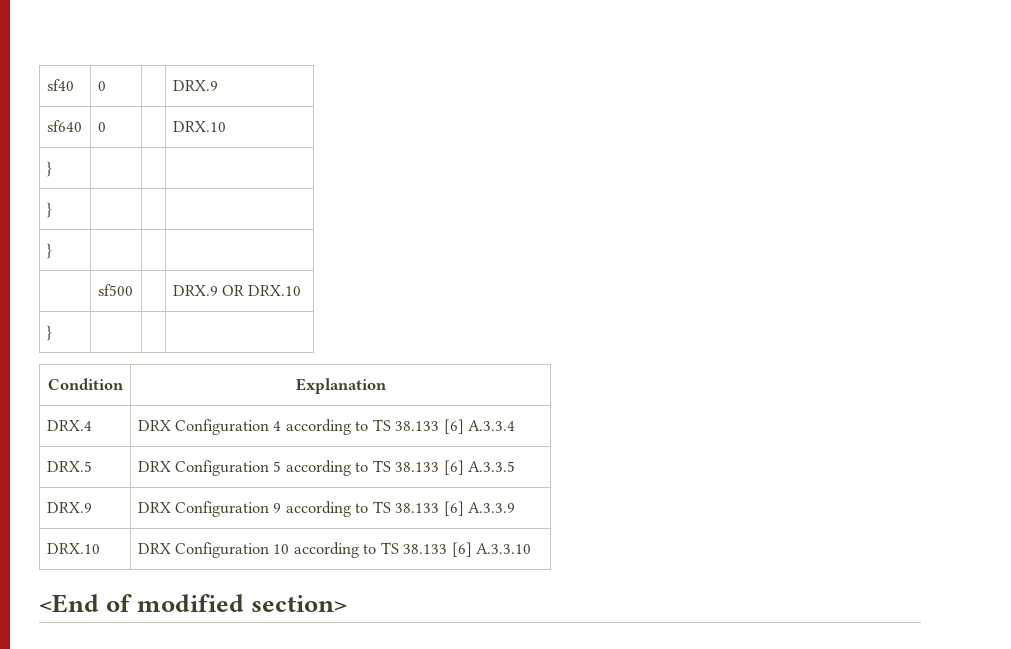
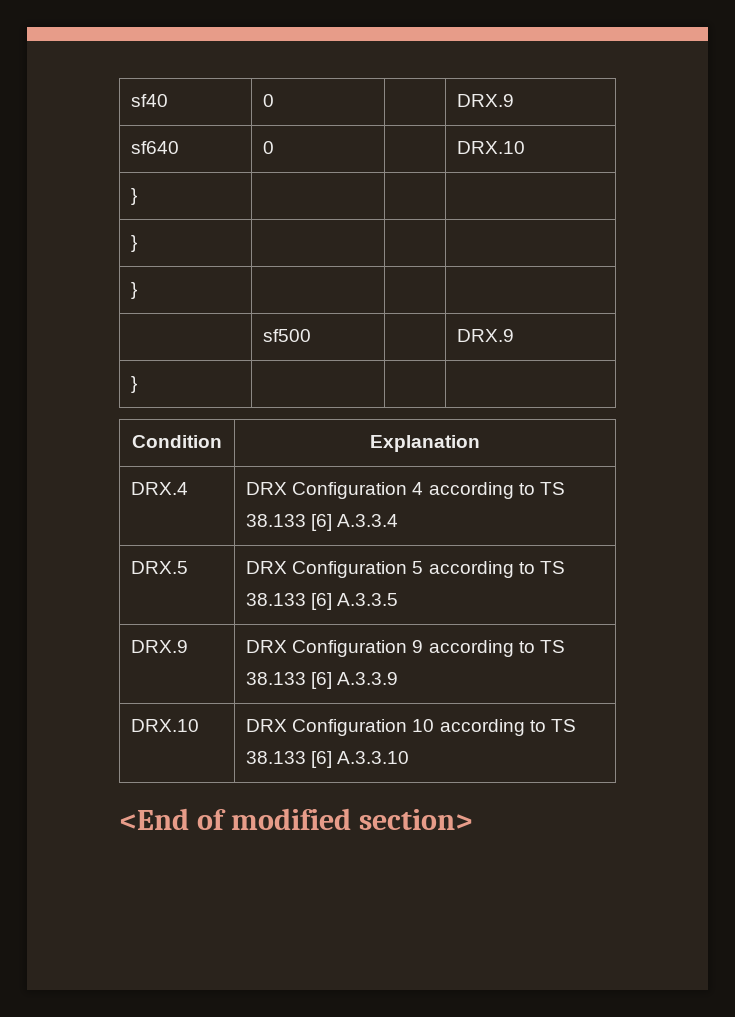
- | sf500 | | DRX.9 OR DRX.10
+ | sf500 | | DRX.9

